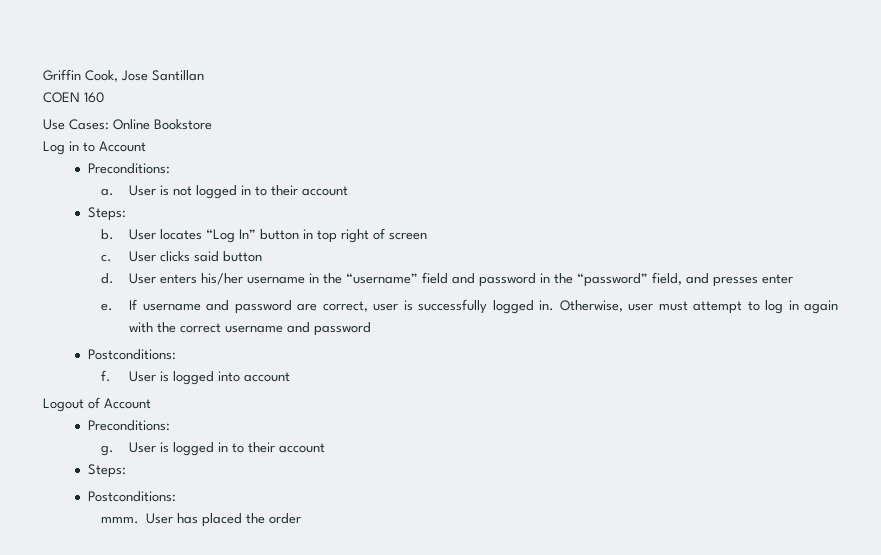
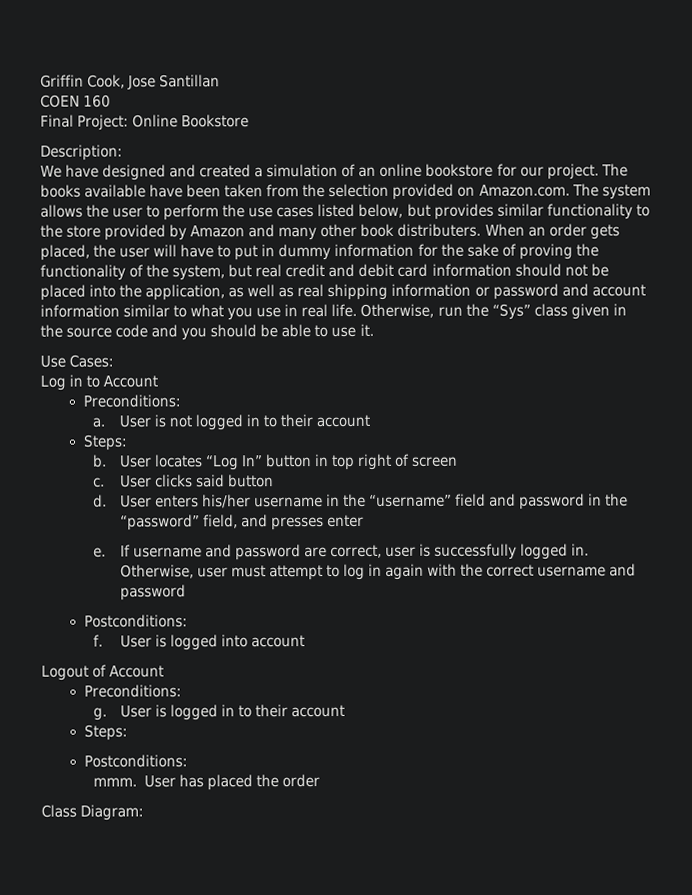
+ Final Project: Online Bookstore
+ Description:
+ We have designed and created a simulation of an online bookstore for our project. The books available have been taken from the selection provided on Amazon.com. The system allows the user to perform the use cases listed below, but provides similar functionality to the store provided by Amazon and many other book distributers. When an order gets placed, the user will have to put in dummy information for the sake of proving the functionality of the system, but real credit and debit card information should not be placed into the application, as well as real shipping information or password and account information similar to what you use in real life. Otherwise, run the “Sys” class given in the source code and you should be able to use it.
- Use Cases: Online Bookstore
+ Use Cases:
+ Class Diagram:

